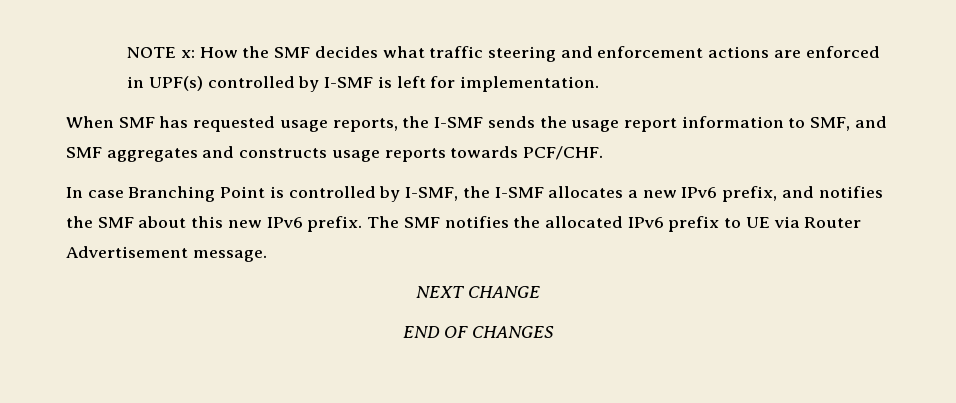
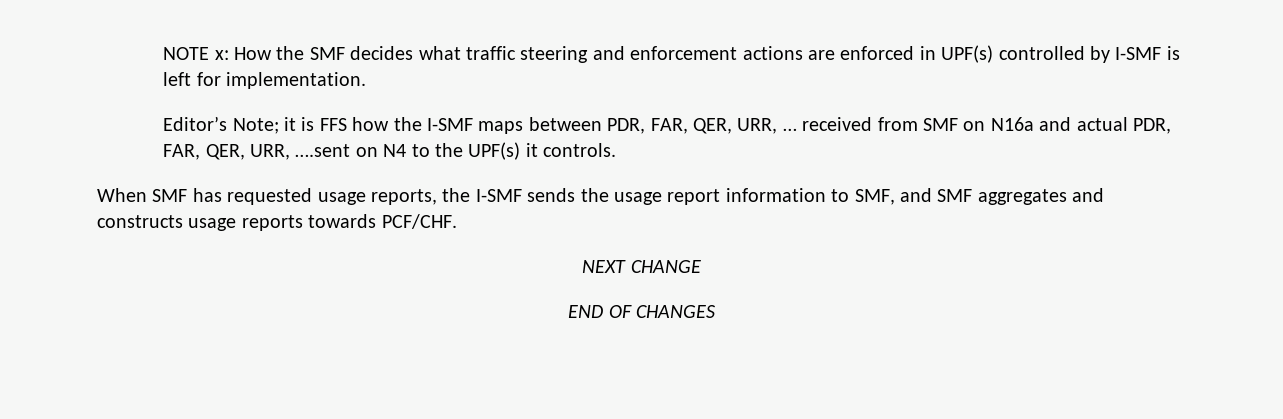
+ Editor’s Note; it is FFS how the I-SMF maps between PDR, FAR, QER, URR, … received from SMF on N16a and actual PDR, FAR, QER, URR, ….sent on N4 to the UPF(s) it controls.
- In case Branching Point is controlled by I-SMF, the I-SMF allocates a new IPv6 prefix, and notifies the SMF about this new IPv6 prefix. The SMF notifies the allocated IPv6 prefix to UE via Router Advertisement message.

